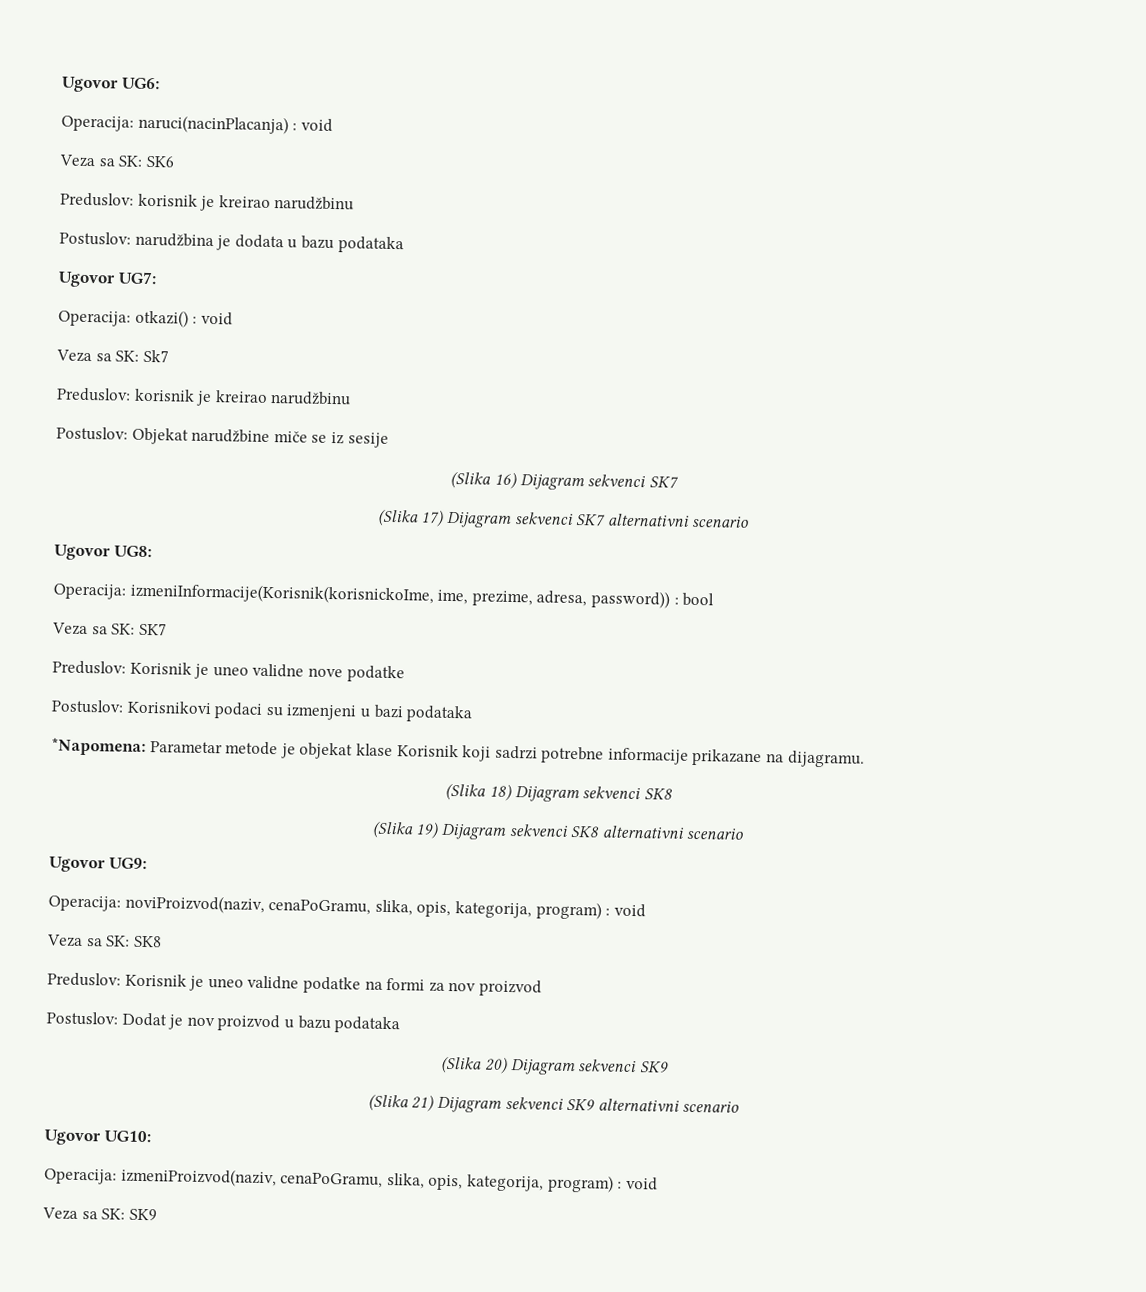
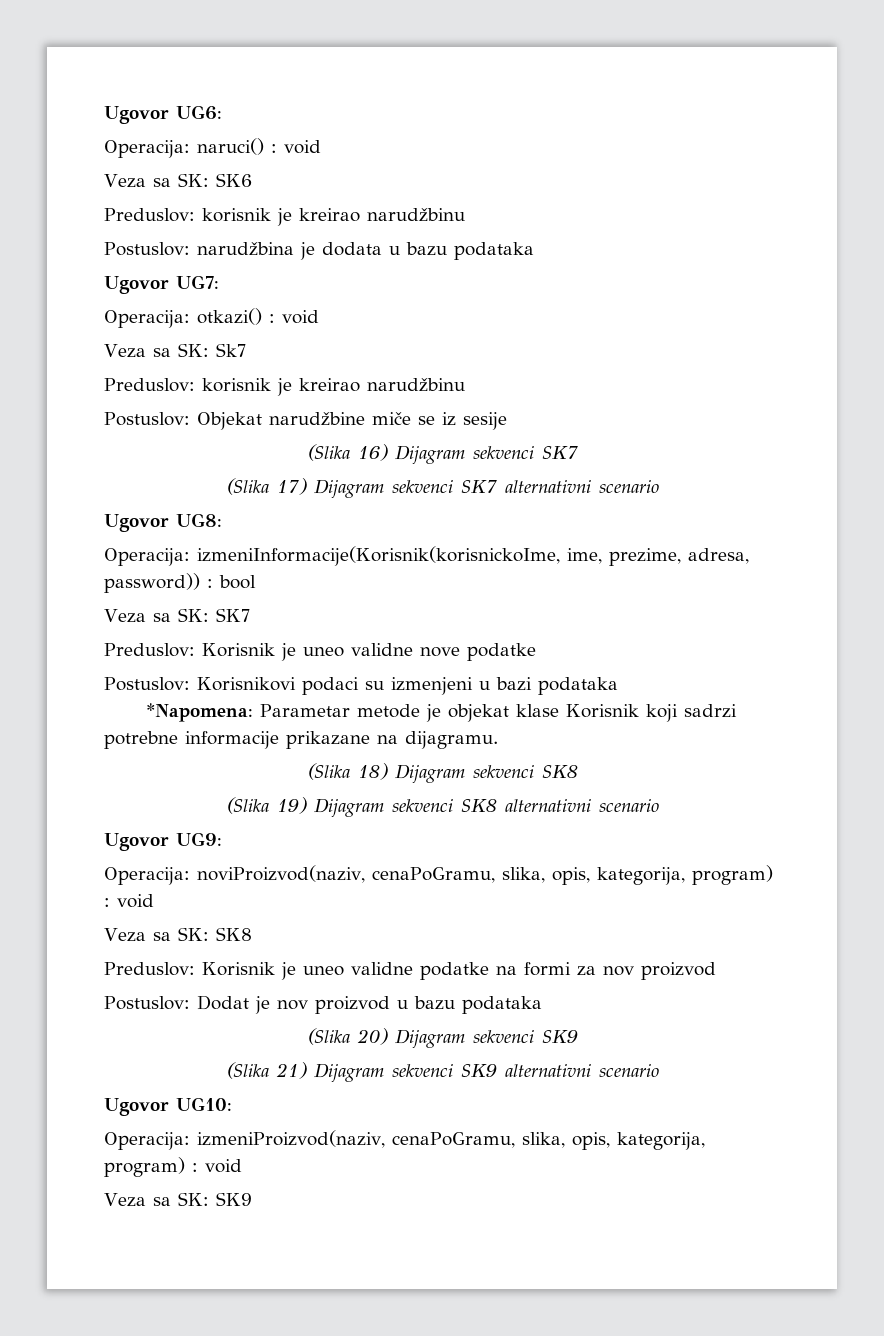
- Operacija: naruci(nacinPlacanja) : void
+ Operacija: naruci() : void

